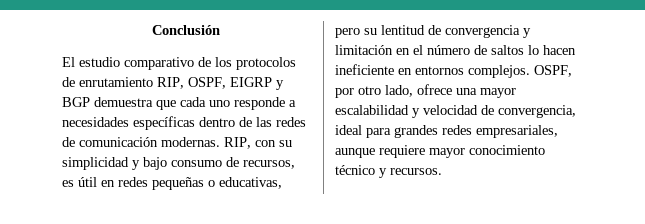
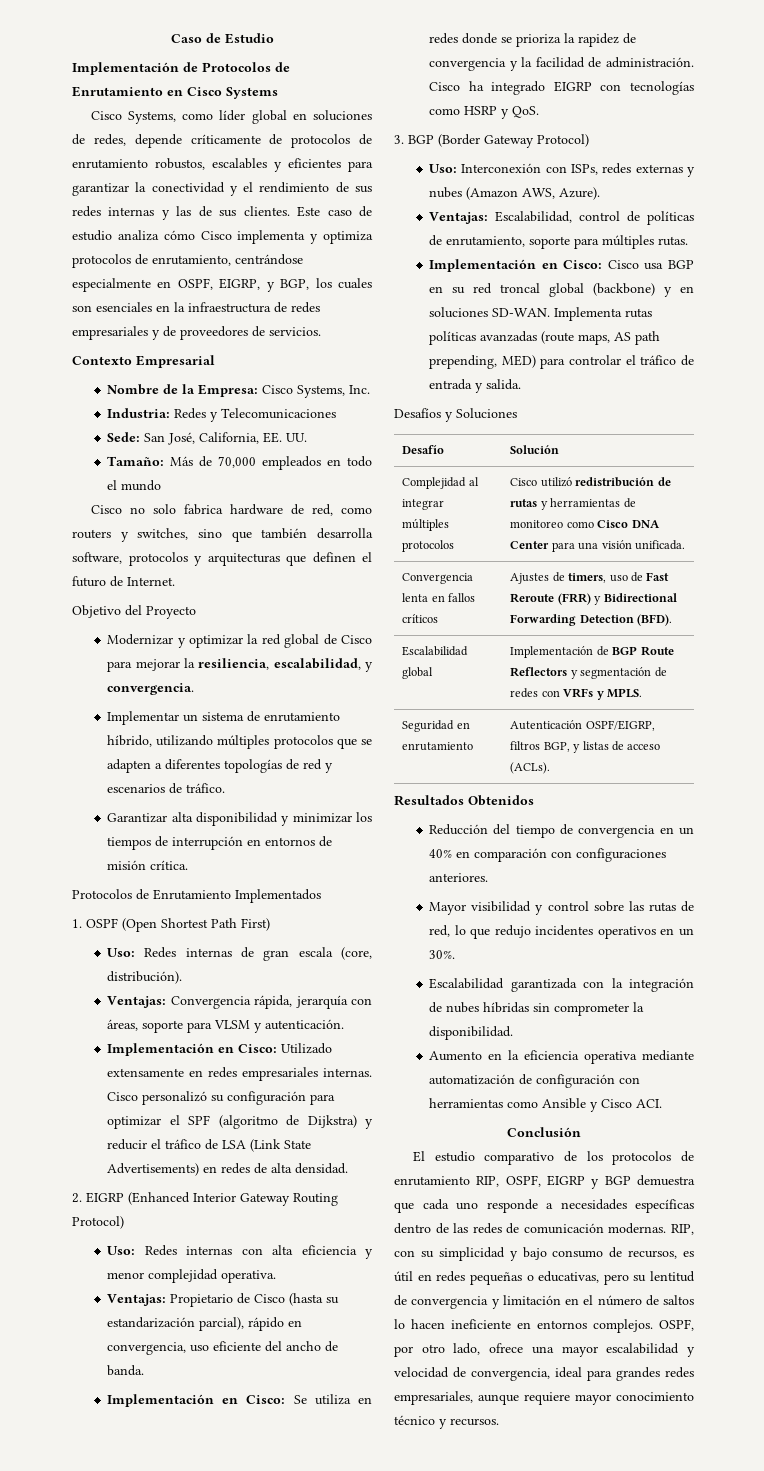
+ Caso de Estudio
+ Implementación de Protocolos de Enrutamiento en Cisco Systems
+ Cisco Systems, como líder global en soluciones de redes, depende críticamente de protocolos de enrutamiento robustos, escalables y eficientes para garantizar la conectividad y el rendimiento de sus redes internas y las de sus clientes. Este caso de estudio analiza cómo Cisco implementa y optimiza protocolos de enrutamiento, centrándose especialmente en OSPF, EIGRP, y BGP, los cuales son esenciales en la infraestructura de redes empresariales y de proveedores de servicios.
+ Contexto Empresarial
+ Nombre de la Empresa: Cisco Systems, Inc.
+ Industria: Redes y Telecomunicaciones
+ Sede: San José, California, EE. UU.
+ Tamaño: Más de 70,000 empleados en todo el mundo
+ Cisco no solo fabrica hardware de red, como routers y switches, sino que también desarrolla software, protocolos y arquitecturas que definen el futuro de Internet.
+ Objetivo del Proyecto
+ Modernizar y optimizar la red global de Cisco para mejorar la resiliencia, escalabilidad, y convergencia.
+ Implementar un sistema de enrutamiento híbrido, utilizando múltiples protocolos que se adapten a diferentes topologías de red y escenarios de tráfico.
+ Garantizar alta disponibilidad y minimizar los tiempos de interrupción en entornos de misión crítica.
+ Protocolos de Enrutamiento Implementados
+ 1. OSPF (Open Shortest Path First)
+ Uso: Redes internas de gran escala (core, distribución).
+ Ventajas: Convergencia rápida, jerarquía con áreas, soporte para VLSM y autenticación.
+ Implementación en Cisco: Utilizado extensamente en redes empresariales internas. Cisco personalizó su configuración para optimizar el SPF (algoritmo de Dijkstra) y reducir el tráfico de LSA (Link State Advertisements) en redes de alta densidad.
+ 2. EIGRP (Enhanced Interior Gateway Routing Protocol)
+ Uso: Redes internas con alta eficiencia y menor complejidad operativa.
+ Ventajas: Propietario de Cisco (hasta su estandarización parcial), rápido en convergencia, uso eficiente del ancho de banda.
+ Implementación en Cisco: Se utiliza en redes donde se prioriza la rapidez de convergencia y la facilidad de administración. Cisco ha integrado EIGRP con tecnologías como HSRP y QoS.
+ 3. BGP (Border Gateway Protocol)
+ Uso: Interconexión con ISPs, redes externas y nubes (Amazon AWS, Azure).
+ Ventajas: Escalabilidad, control de políticas de enrutamiento, soporte para múltiples rutas.
+ Implementación en Cisco: Cisco usa BGP en su red troncal global (backbone) y en soluciones SD-WAN. Implementa rutas políticas avanzadas (route maps, AS path prepending, MED) para controlar el tráfico de entrada y salida.
+ Desafíos y Soluciones
+ Desafío | Solución
+ Complejidad al integrar múltiples protocolos | Cisco utilizó redistribución de rutas y herramientas de monitoreo como Cisco DNA Center para una visión unificada.
+ Convergencia lenta en fallos críticos | Ajustes de timers, uso de Fast Reroute (FRR) y Bidirectional Forwarding Detection (BFD).
+ Escalabilidad global | Implementación de BGP Route Reflectors y segmentación de redes con VRFs y MPLS.
+ Seguridad en enrutamiento | Autenticación OSPF/EIGRP, filtros BGP, y listas de acceso (ACLs).
+ Resultados Obtenidos
+ Reducción del tiempo de convergencia en un 40% en comparación con configuraciones anteriores.
+ Mayor visibilidad y control sobre las rutas de red, lo que redujo incidentes operativos en un 30%.
+ Escalabilidad garantizada con la integración de nubes híbridas sin comprometer la disponibilidad.
+ Aumento en la eficiencia operativa mediante automatización de configuración con herramientas como Ansible y Cisco ACI.

